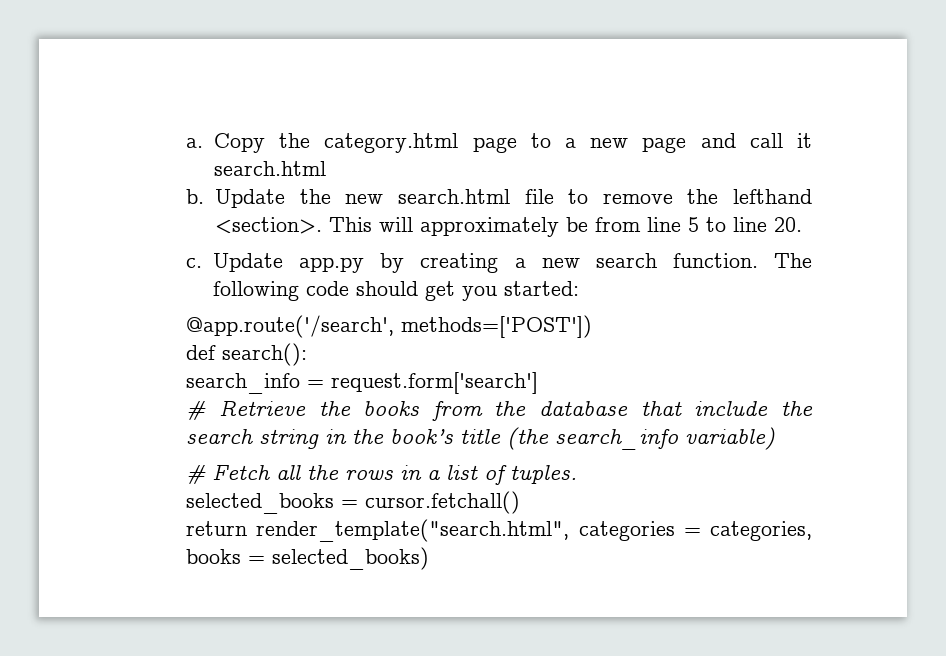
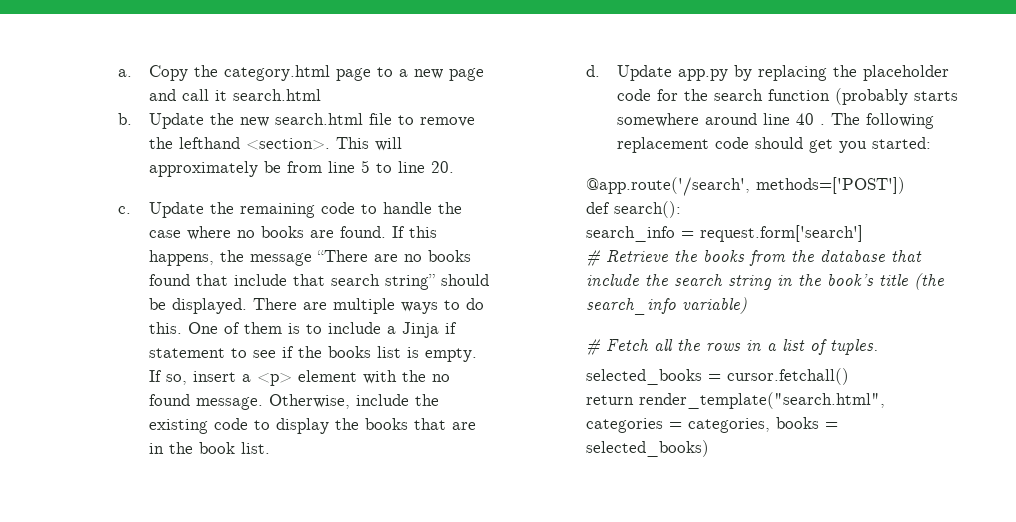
- Update app.py by creating a new search function.
+ Update the remaining code to handle the case where no books are found. If this happens, the message “There are no books found that include that search string” should be displayed. There are multiple ways to do this. One of them is to include a Jinja if statement to see if the books list is empty. If so, insert a <p> element with the no found message. Otherwise, include the existing code to display the books that are in the book list.
+ d. Update app.py by replacing the placeholder code for the search function (probably starts somewhere around line 40 .
- The following code should get you started:
+ The following replacement code should get you started:

